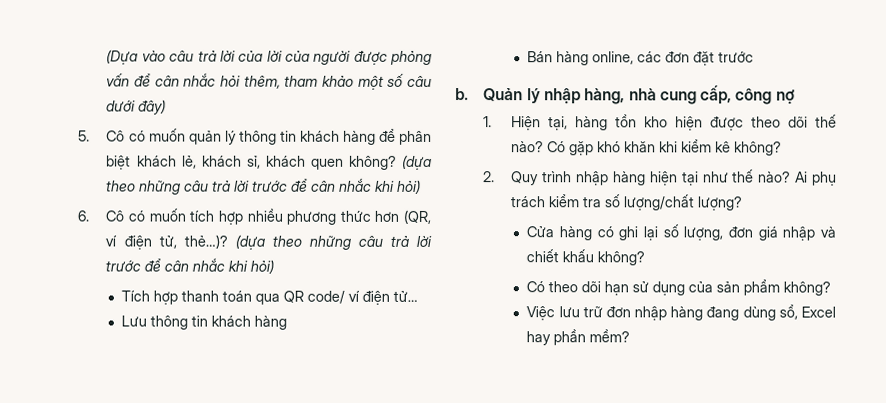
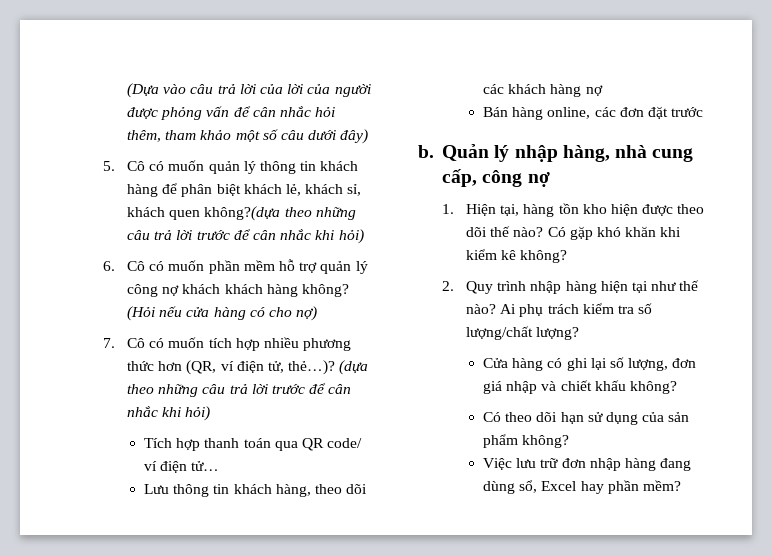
- 5. Cô có muốn quản lý thông tin khách hàng để phân biệt khách lẻ, khách sỉ, khách quen không? (dựa theo những câu trả lời trước để cân nhắc khi hỏi)
+ 5. Cô có muốn quản lý thông tin khách hàng để phân biệt khách lẻ, khách sỉ, khách quen không?(dựa theo những câu trả lời trước để cân nhắc khi hỏi)
- 6. Cô có muốn tích hợp nhiều phương thức hơn (QR, ví điện tử, thẻ…)?
+ 6. Cô có muốn phần mềm hỗ trợ quản lý công nợ khách khách hàng không? (Hỏi nếu cửa hàng có cho nợ)
+ 7. Cô có muốn tích hợp nhiều phương thức hơn (QR, ví điện tử, thẻ…)?
- Lưu thông tin khách hàng
+ Lưu thông tin khách hàng, theo dõi các khách hàng nợ

